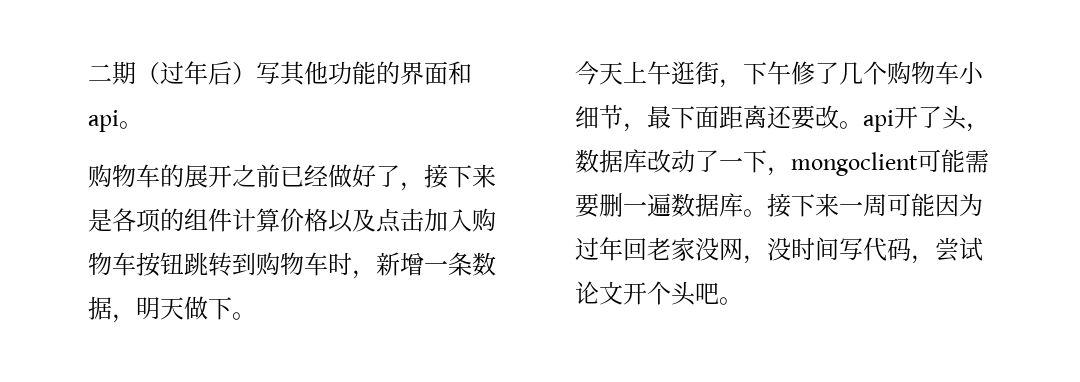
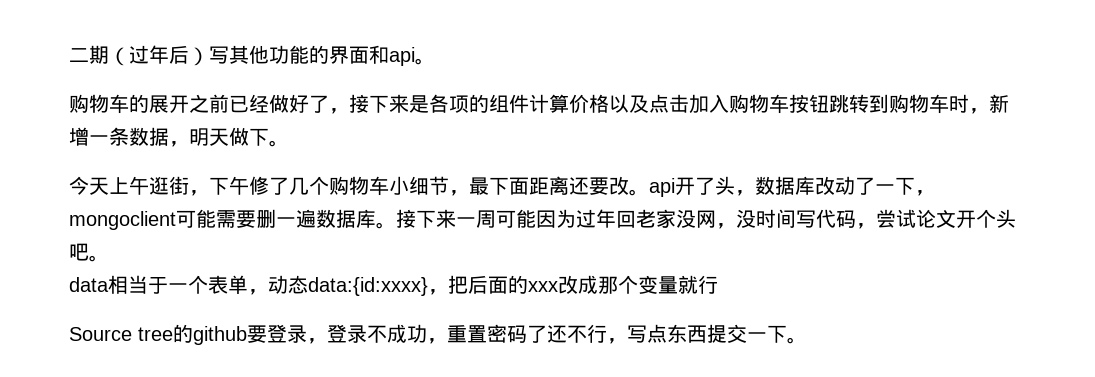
+ data相当于一个表单，动态data:{id:xxxx}，把后面的xxx改成那个变量就行
+ Source tree的github要登录，登录不成功，重置密码了还不行，写点东西提交一下。

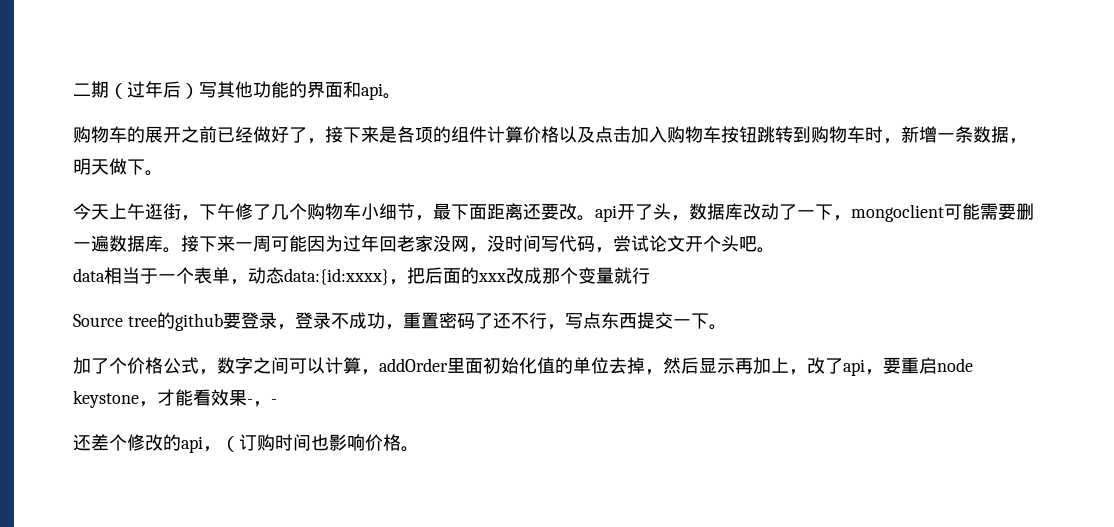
+ 加了个价格公式，数字之间可以计算，addOrder里面初始化值的单位去掉，然后显示再加上，改了api，要重启node keystone，才能看效果-，-
+ 还差个修改的api，（订购时间也影响价格。

